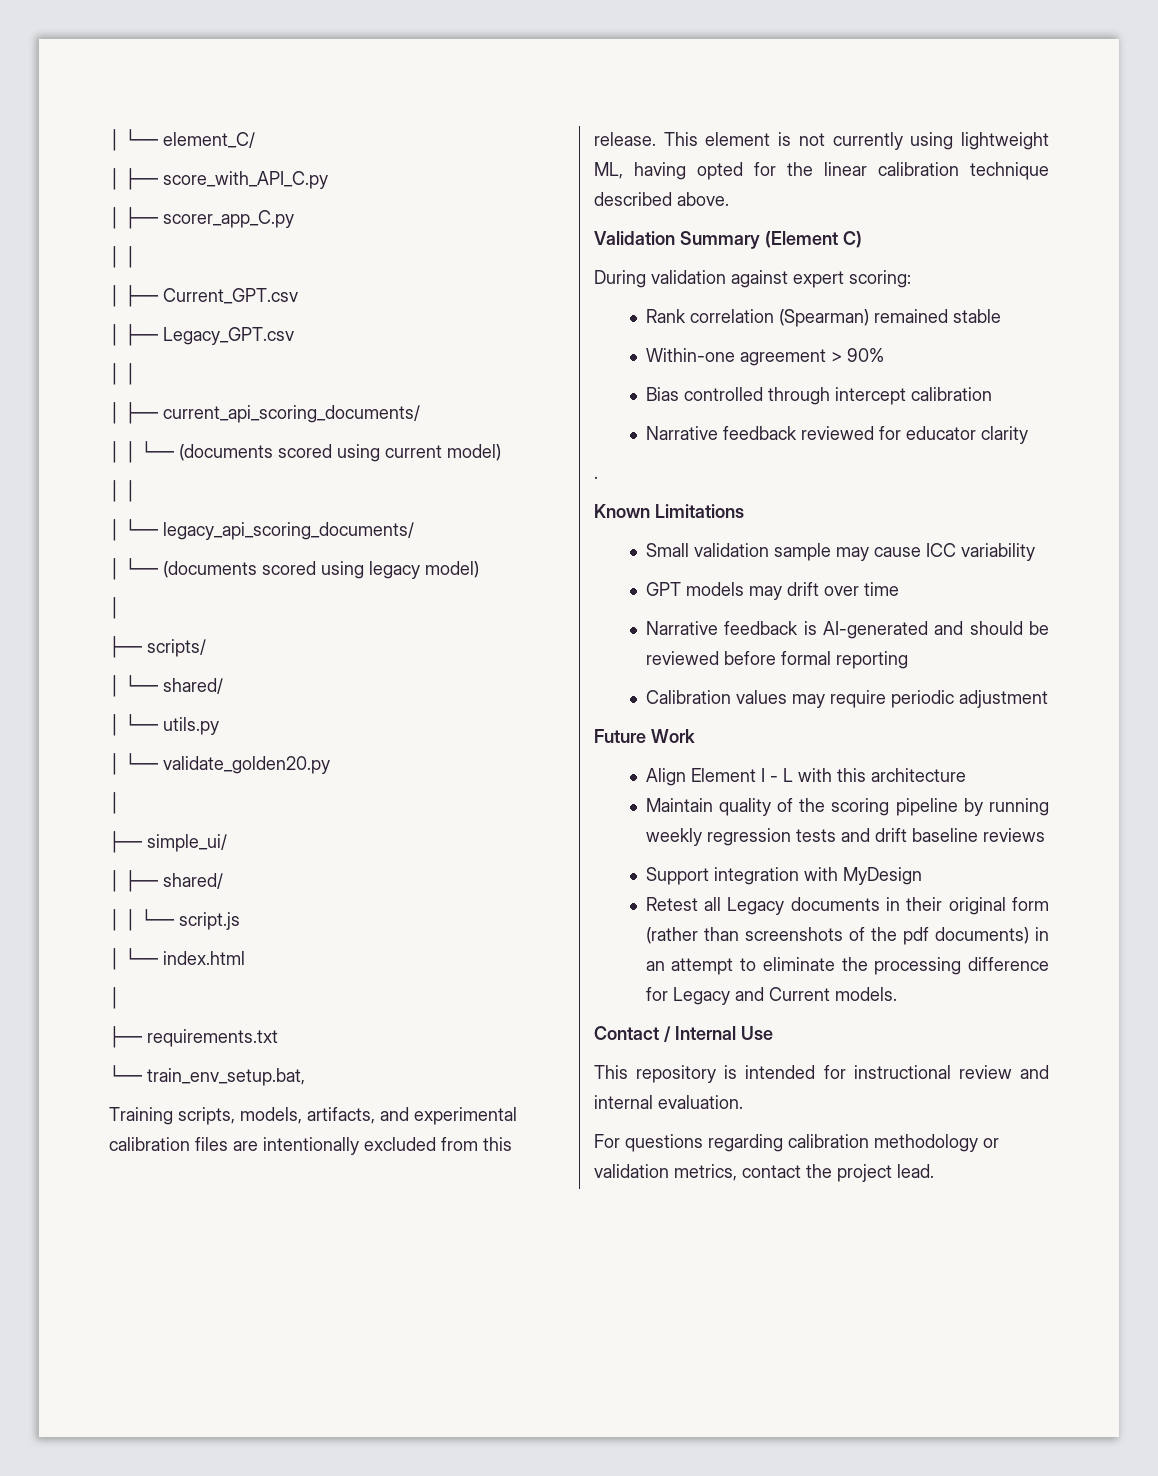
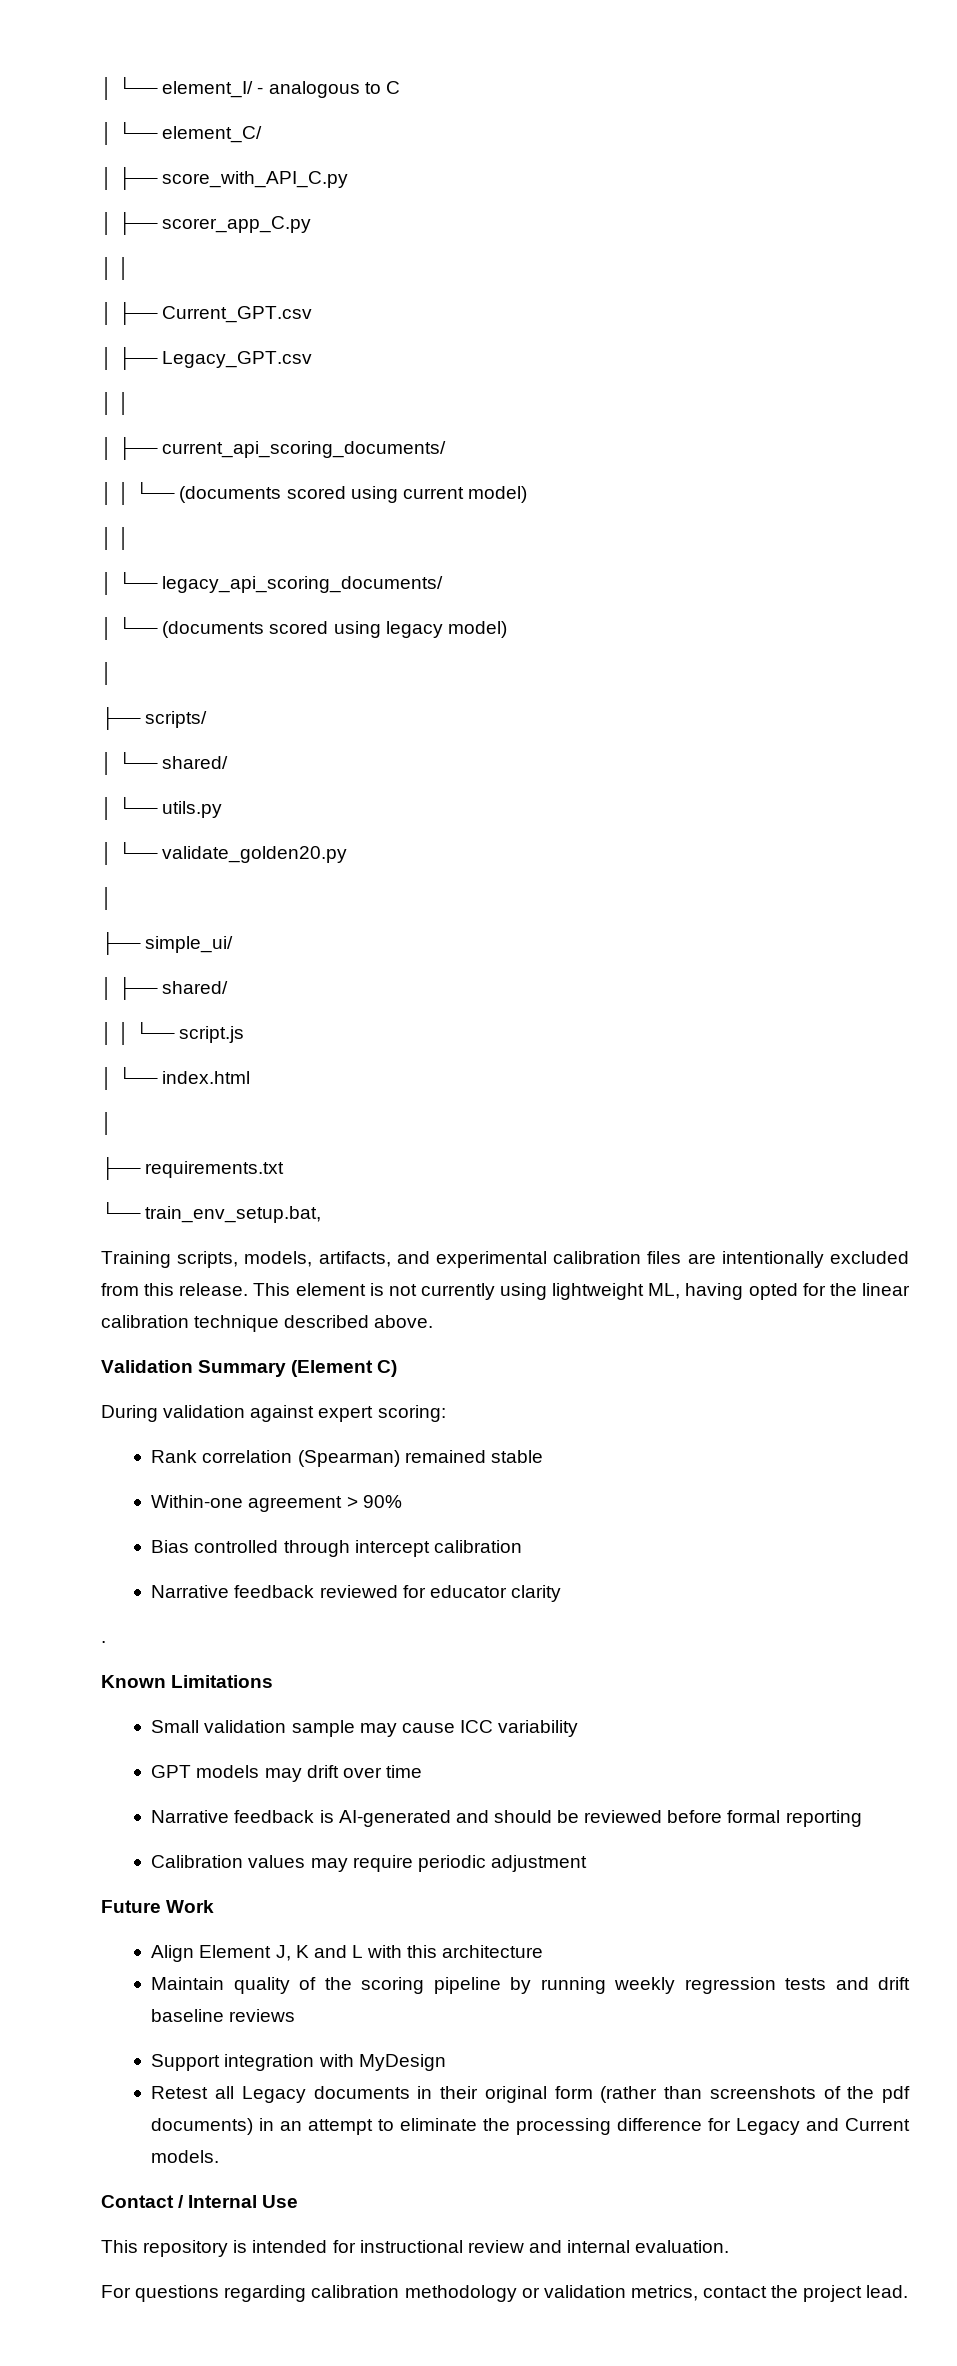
+ │ └── element_I/ - analogous to C
- Align Element I - L with this architecture
+ Align Element J, K and L with this architecture

